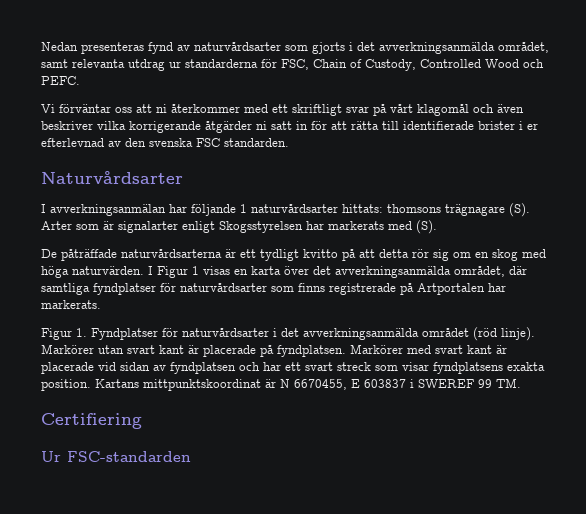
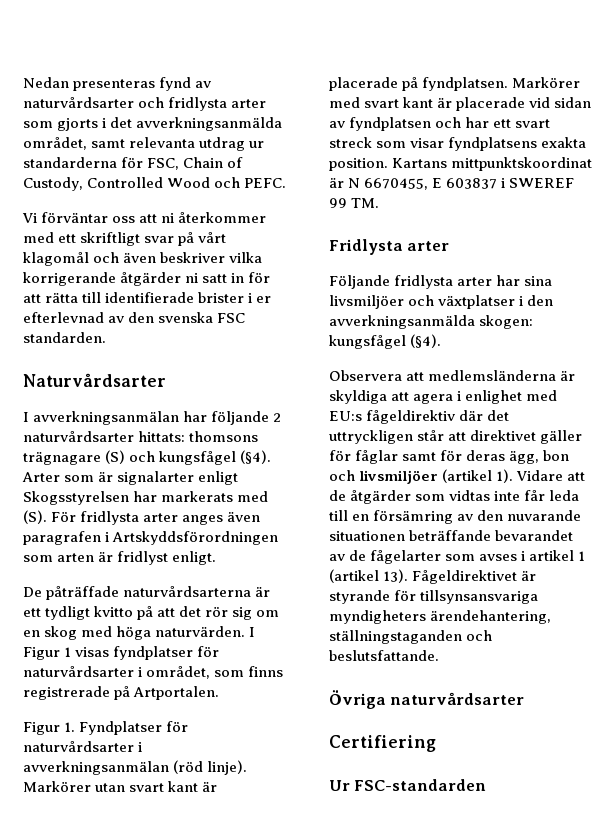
- Nedan presenteras fynd av naturvårdsarter som gjorts i det avverkningsanmälda området, samt relevanta utdrag ur standarderna för FSC, Chain of Custody, Controlled Wood och PEFC.
+ Nedan presenteras fynd av naturvårdsarter och fridlysta arter som gjorts i det avverkningsanmälda området, samt relevanta utdrag ur standarderna för FSC, Chain of Custody, Controlled Wood och PEFC.
- I avverkningsanmälan har följande 1 naturvårdsarter hittats: thomsons trägnagare (S). Arter som är signalarter enligt Skogsstyrelsen har markerats med (S).
+ I avverkningsanmälan har följande 2 naturvårdsarter hittats: thomsons trägnagare (S) och kungsfågel (§4). Arter som är signalarter enligt Skogsstyrelsen har markerats med (S). För fridlysta arter anges även paragrafen i Artskyddsförordningen som arten är fridlyst enligt.
- De påträffade naturvårdsarterna är ett tydligt kvitto på att detta rör sig om en skog med höga naturvärden.
+ De påträffade naturvårdsarterna är ett tydligt kvitto på att det rör sig om en skog med höga naturvärden.
- I Figur 1 visas en karta över det avverkningsanmälda området, där samtliga fyndplatser för naturvårdsarter som finns registrerade på Artportalen har markerats.
+ I Figur 1 visas fyndplatser för naturvårdsarter i området, som finns registrerade på Artportalen.
- Figur 1. Fyndplatser för naturvårdsarter i det avverkningsanmälda området (röd linje).
+ Figur 1. Fyndplatser för naturvårdsarter i avverkningsanmälan (röd linje).
+ Fridlysta arter
+ Följande fridlysta arter har sina livsmiljöer och växtplatser i den avverkningsanmälda skogen: kungsfågel (§4).
+ Observera att medlemsländerna är skyldiga att agera i enlighet med EU:s fågeldirektiv där det uttryckligen står att direktivet gäller för fåglar samt för deras ägg, bon och livsmiljöer (artikel 1). Vidare att de åtgärder som vidtas inte får leda till en försämring av den nuvarande situationen beträffande bevarandet av de fågelarter som avses i artikel 1 (artikel 13). Fågeldirektivet är styrande för tillsynsansvariga myndigheters ärendehantering, ställningstaganden och beslutsfattande.
+ Övriga naturvårdsarter

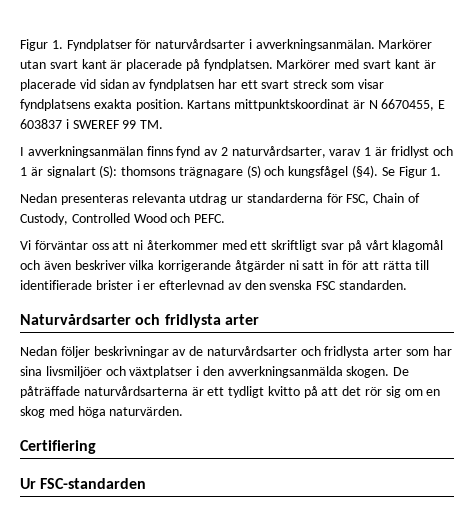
- Nedan presenteras fynd av naturvårdsarter och fridlysta arter som gjorts i det avverkningsanmälda området, samt relevanta utdrag ur standarderna för FSC, Chain of Custody, Controlled Wood och PEFC.
+ Figur 1. Fyndplatser för naturvårdsarter i avverkningsanmälan. Markörer utan svart kant är placerade på fyndplatsen. Markörer med svart kant är placerade vid sidan av fyndplatsen har ett svart streck som visar fyndplatsens exakta position. Kartans mittpunktskoordinat är N 6670455, E 603837 i SWEREF 99 TM.
+ I avverkningsanmälan finns fynd av 2 naturvårdsarter, varav 1 är fridlyst och 1 är signalart (S): thomsons trägnagare (S) och kungsfågel (§4). Se Figur 1.
+ Nedan presenteras relevanta utdrag ur standarderna för FSC, Chain of Custody, Controlled Wood och PEFC.
- Naturvårdsarter
- I avverkningsanmälan har följande 2 naturvårdsarter hittats: thomsons trägnagare (S) och kungsfågel (§4). Arter som är signalarter enligt Skogsstyrelsen har markerats med (S). För fridlysta arter anges även paragrafen i Artskyddsförordningen som arten är fridlyst enligt.
- De påträffade naturvårdsarterna är ett tydligt kvitto på att det rör sig om en skog med höga naturvärden. I Figur 1 visas fyndplatser för naturvårdsarter i området, som finns registrerade på Artportalen.
- Figur 1. Fyndplatser för naturvårdsarter i avverkningsanmälan (röd linje). Markörer utan svart kant är placerade på fyndplatsen. Markörer med svart kant är placerade vid sidan av fyndplatsen och har ett svart streck som visar fyndplatsens exakta position. Kartans mittpunktskoordinat är N 6670455, E 603837 i SWEREF 99 TM.
- Fridlysta arter
- Följande fridlysta arter har sina livsmiljöer och växtplatser i den avverkningsanmälda skogen: kungsfågel (§4).
- Observera att medlemsländerna är skyldiga att agera i enlighet med EU:s fågeldirektiv där det uttryckligen står att direktivet gäller för fåglar samt för deras ägg, bon och livsmiljöer (artikel 1). Vidare att de åtgärder som vidtas inte får leda till en försämring av den nuvarande situationen beträffande bevarandet av de fågelarter som avses i artikel 1 (artikel 13). Fågeldirektivet är styrande för tillsynsansvariga myndigheters ärendehantering, ställningstaganden och beslutsfattande.
- Övriga naturvårdsarter
+ Naturvårdsarter och fridlysta arter
+ Nedan följer beskrivningar av de naturvårdsarter och fridlysta arter som har sina livsmiljöer och växtplatser i den avverkningsanmälda skogen. De påträffade naturvårdsarterna är ett tydligt kvitto på att det rör sig om en skog med höga naturvärden.

